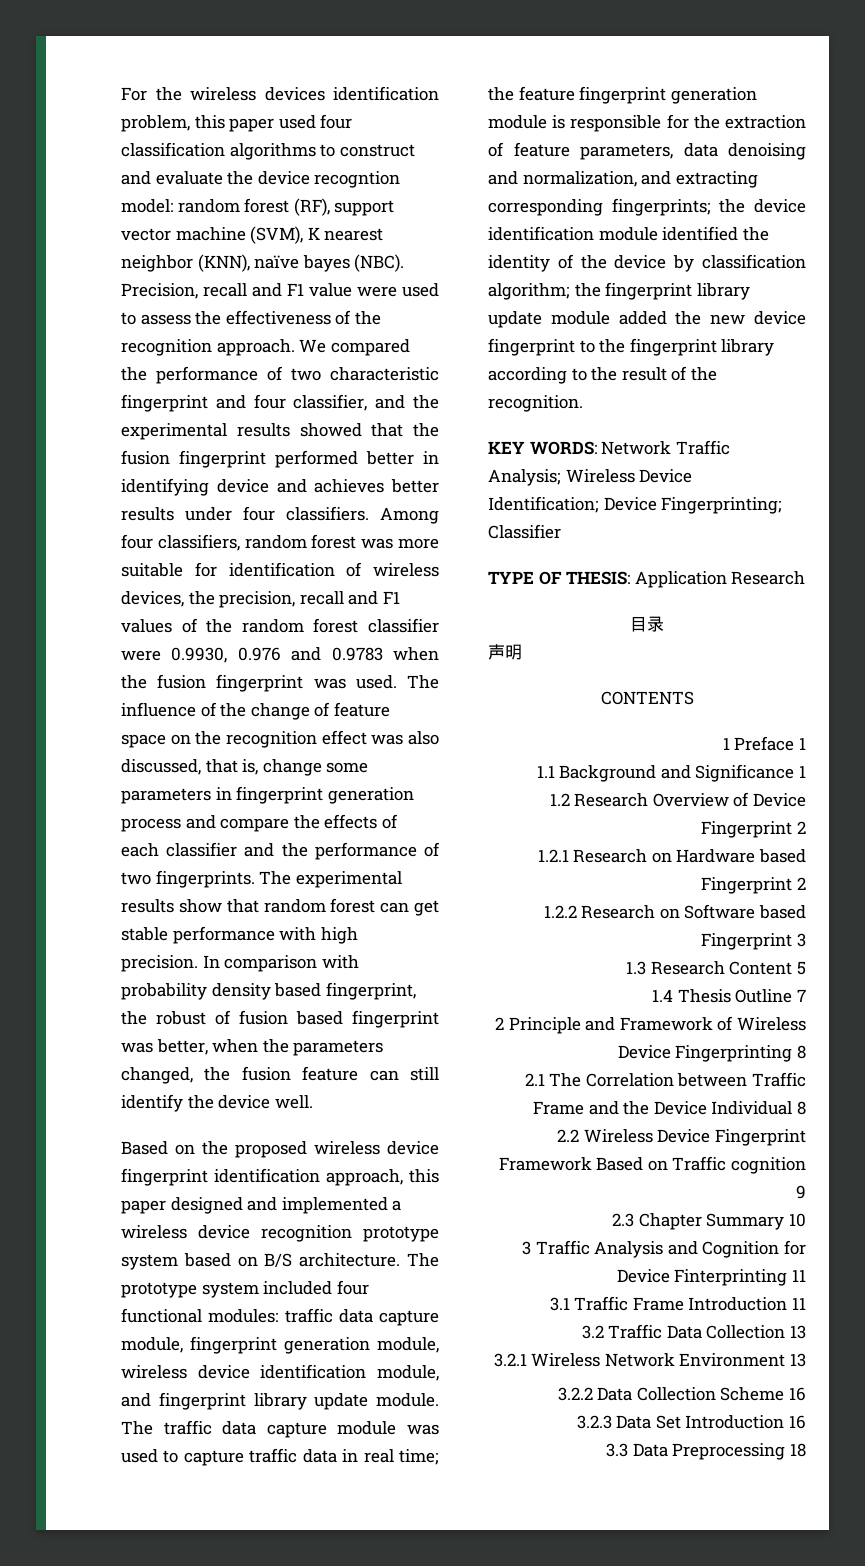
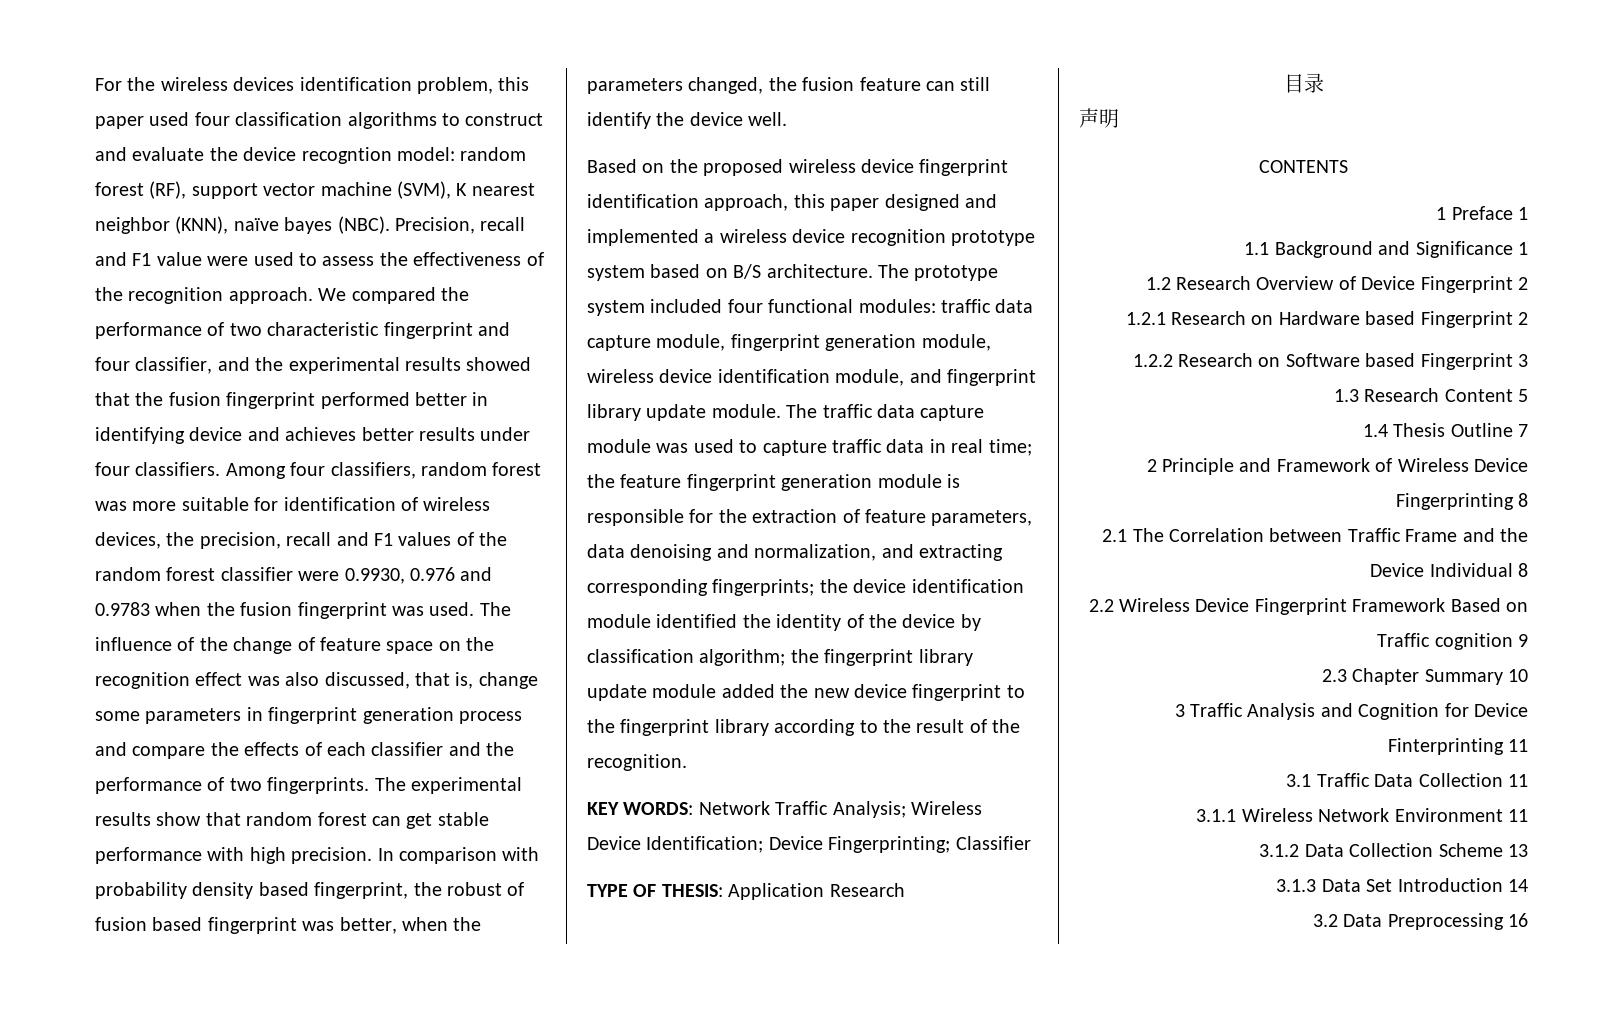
- 3.1 Traffic Frame Introduction 11
- 3.2 Traffic Data Collection 13
- 3.2.1 Wireless Network Environment 13
- 3.2.2 Data Collection Scheme 16
- 3.2.3 Data Set Introduction 16
- 3.3 Data Preprocessing 18
+ 3.1 Traffic Data Collection 11
+ 3.1.1 Wireless Network Environment 11
+ 3.1.2 Data Collection Scheme 13
+ 3.1.3 Data Set Introduction 14
+ 3.2 Data Preprocessing 16

